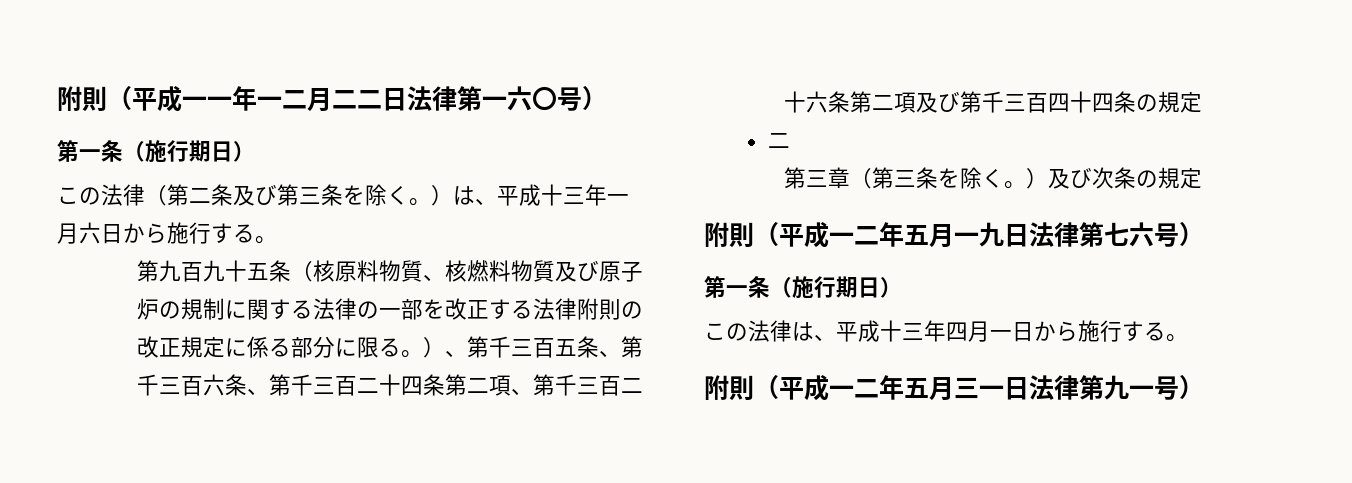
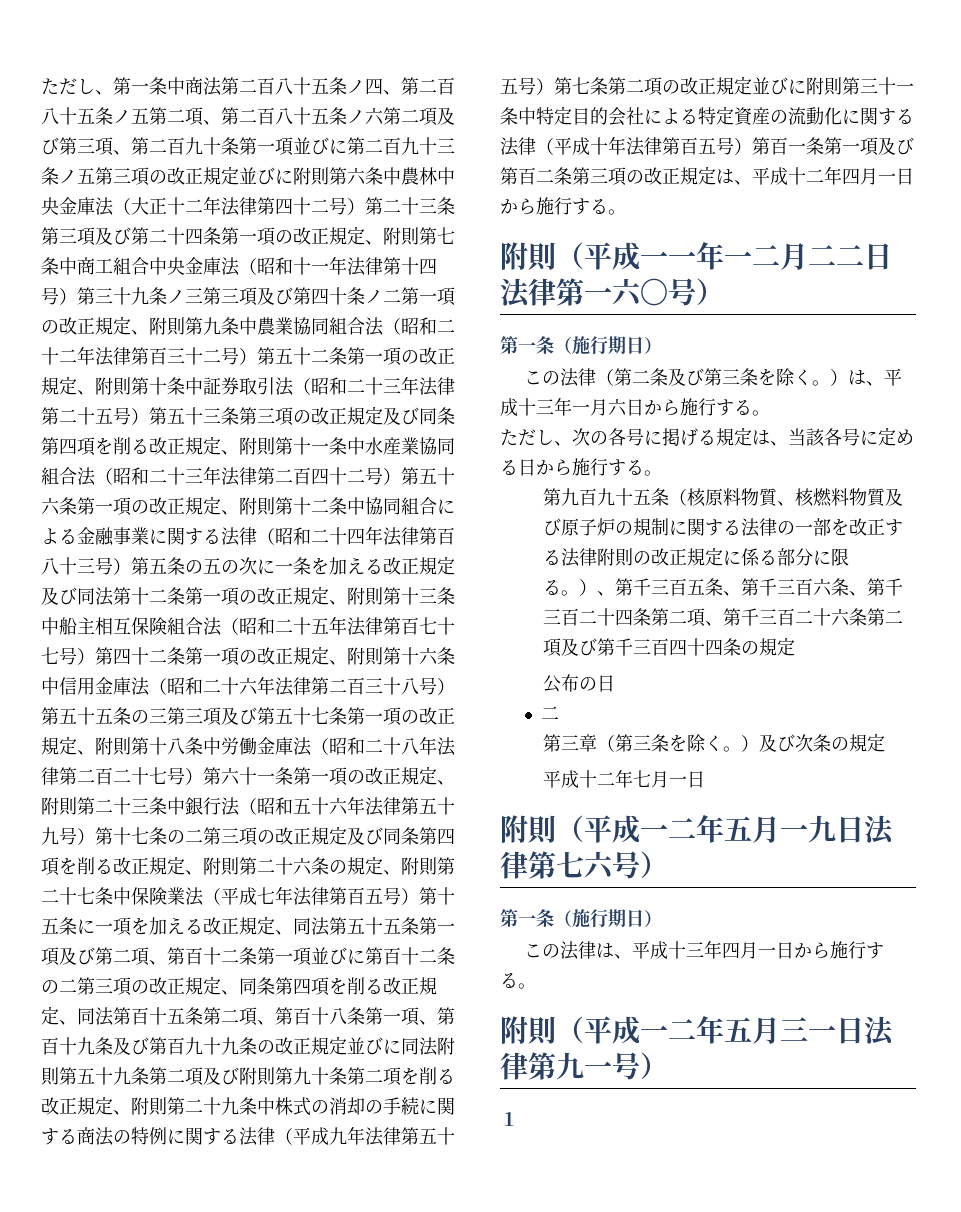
+ ただし、第一条中商法第二百八十五条ノ四、第二百八十五条ノ五第二項、第二百八十五条ノ六第二項及び第三項、第二百九十条第一項並びに第二百九十三条ノ五第三項の改正規定並びに附則第六条中農林中央金庫法（大正十二年法律第四十二号）第二十三条第三項及び第二十四条第一項の改正規定、附則第七条中商工組合中央金庫法（昭和十一年法律第十四号）第三十九条ノ三第三項及び第四十条ノ二第一項の改正規定、附則第九条中農業協同組合法（昭和二十二年法律第百三十二号）第五十二条第一項の改正規定、附則第十条中証券取引法（昭和二十三年法律第二十五号）第五十三条第三項の改正規定及び同条第四項を削る改正規定、附則第十一条中水産業協同組合法（昭和二十三年法律第二百四十二号）第五十六条第一項の改正規定、附則第十二条中協同組合による金融事業に関する法律（昭和二十四年法律第百八十三号）第五条の五の次に一条を加える改正規定及び同法第十二条第一項の改正規定、附則第十三条中船主相互保険組合法（昭和二十五年法律第百七十七号）第四十二条第一項の改正規定、附則第十六条中信用金庫法（昭和二十六年法律第二百三十八号）第五十五条の三第三項及び第五十七条第一項の改正規定、附則第十八条中労働金庫法（昭和二十八年法律第二百二十七号）第六十一条第一項の改正規定、附則第二十三条中銀行法（昭和五十六年法律第五十九号）第十七条の二第三項の改正規定及び同条第四項を削る改正規定、附則第二十六条の規定、附則第二十七条中保険業法（平成七年法律第百五号）第十五条に一項を加える改正規定、同法第五十五条第一項及び第二項、第百十二条第一項並びに第百十二条の二第三項の改正規定、同条第四項を削る改正規定、同法第百十五条第二項、第百十八条第一項、第百十九条及び第百九十九条の改正規定並びに同法附則第五十九条第二項及び附則第九十条第二項を削る改正規定、附則第二十九条中株式の消却の手続に関する商法の特例に関する法律（平成九年法律第五十五号）第七条第二項の改正規定並びに附則第三十一条中特定目的会社による特定資産の流動化に関する法律（平成十年法律第百五号）第百一条第一項及び第百二条第三項の改正規定は、平成十二年四月一日から施行する。
+ ただし、次の各号に掲げる規定は、当該各号に定める日から施行する。
+ 公布の日
+ 平成十二年七月一日
+ １

